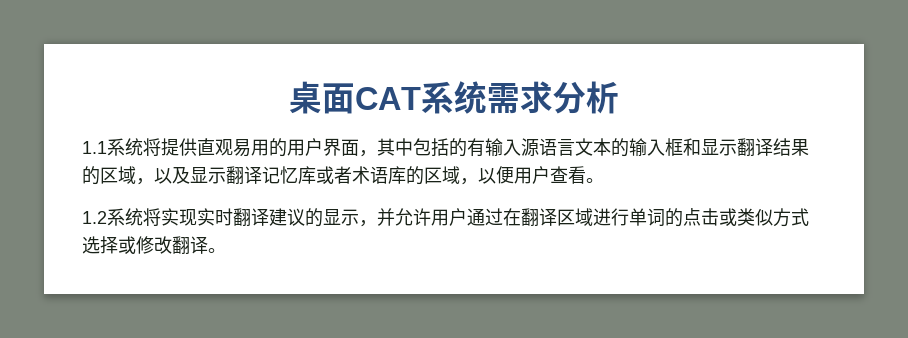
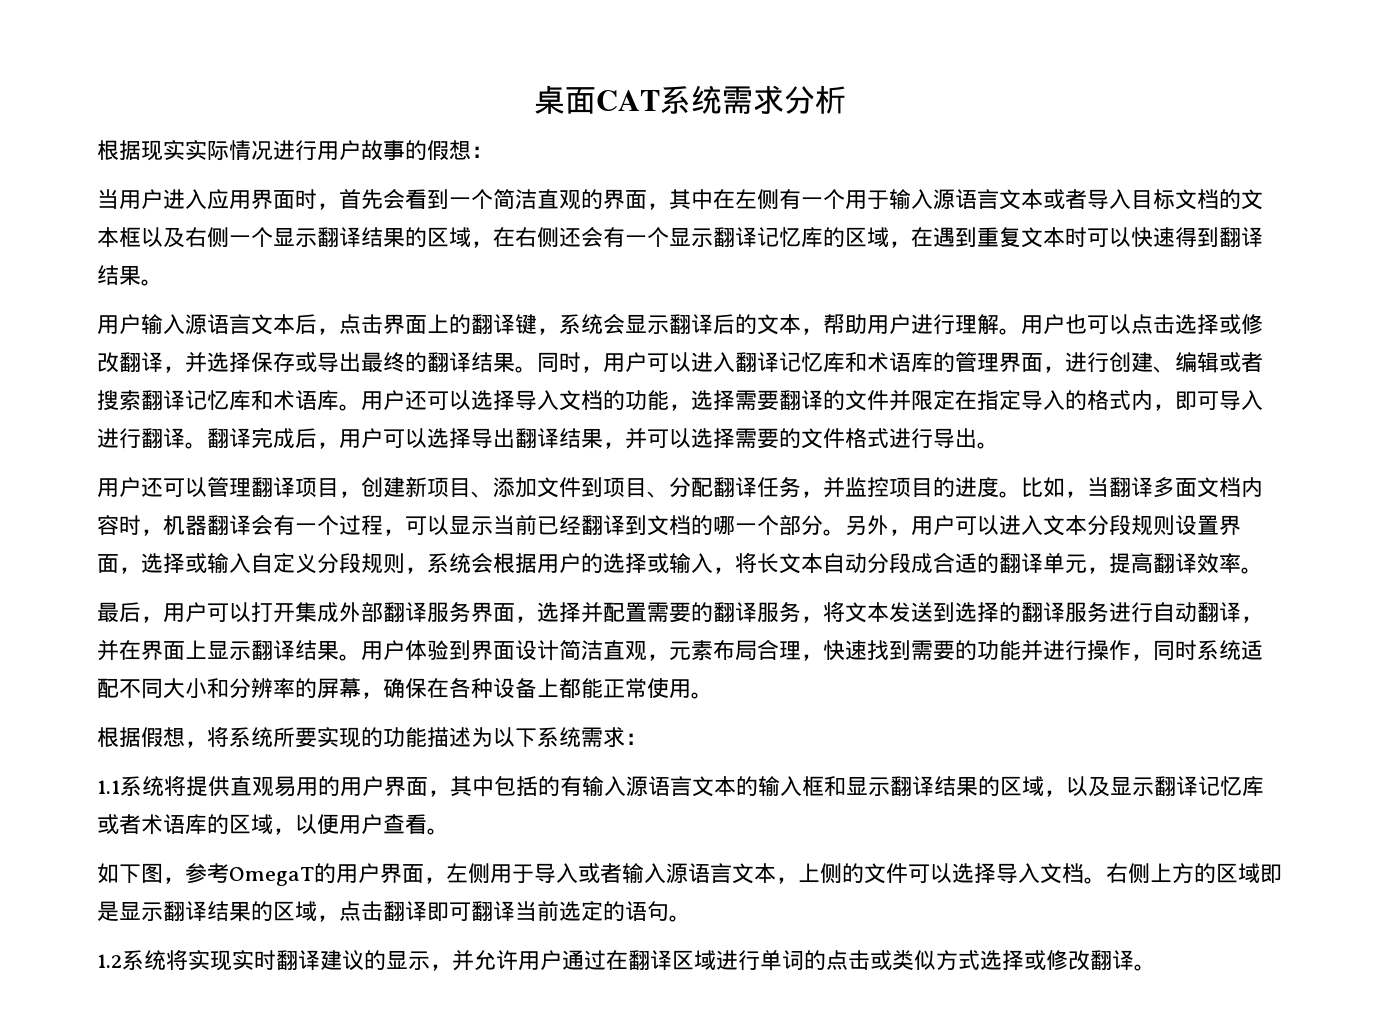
+ 根据现实实际情况进行用户故事的假想：
+ 当用户进入应用界面时，首先会看到一个简洁直观的界面，其中在左侧有一个用于输入源语言文本或者导入目标文档的文本框以及右侧一个显示翻译结果的区域，在右侧还会有一个显示翻译记忆库的区域，在遇到重复文本时可以快速得到翻译结果。
+ 用户输入源语言文本后，点击界面上的翻译键，系统会显示翻译后的文本，帮助用户进行理解。用户也可以点击选择或修改翻译，并选择保存或导出最终的翻译结果。同时，用户可以进入翻译记忆库和术语库的管理界面，进行创建、编辑或者搜索翻译记忆库和术语库。用户还可以选择导入文档的功能，选择需要翻译的文件并限定在指定导入的格式内，即可导入进行翻译。翻译完成后，用户可以选择导出翻译结果，并可以选择需要的文件格式进行导出。
+ 用户还可以管理翻译项目，创建新项目、添加文件到项目、分配翻译任务，并监控项目的进度。比如，当翻译多面文档内容时，机器翻译会有一个过程，可以显示当前已经翻译到文档的哪一个部分。另外，用户可以进入文本分段规则设置界面，选择或输入自定义分段规则，系统会根据用户的选择或输入，将长文本自动分段成合适的翻译单元，提高翻译效率。
+ 最后，用户可以打开集成外部翻译服务界面，选择并配置需要的翻译服务，将文本发送到选择的翻译服务进行自动翻译，并在界面上显示翻译结果。用户体验到界面设计简洁直观，元素布局合理，快速找到需要的功能并进行操作，同时系统适配不同大小和分辨率的屏幕，确保在各种设备上都能正常使用。
+ 根据假想，将系统所要实现的功能描述为以下系统需求：
+ 如下图，参考OmegaT的用户界面，左侧用于导入或者输入源语言文本，上侧的文件可以选择导入文档。右侧上方的区域即是显示翻译结果的区域，点击翻译即可翻译当前选定的语句。

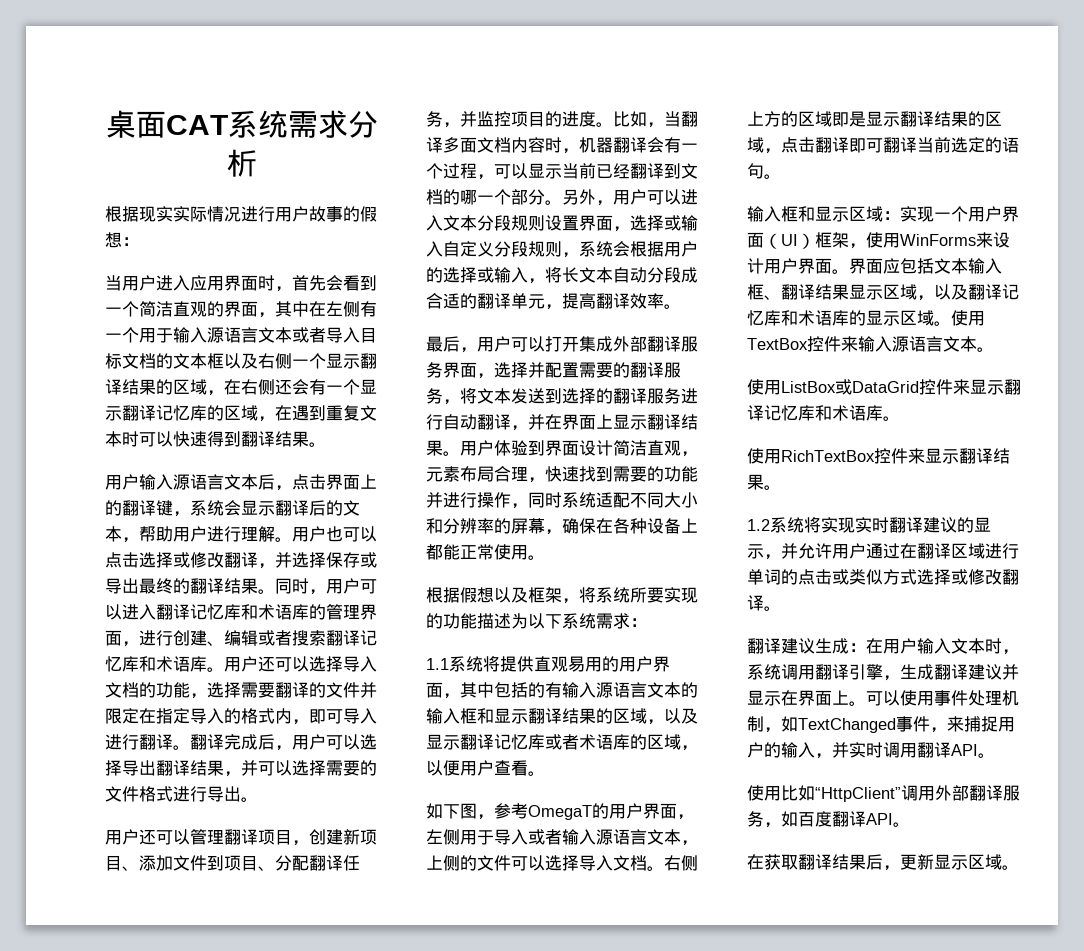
- 根据假想，将系统所要实现的功能描述为以下系统需求：
+ 根据假想以及框架，将系统所要实现的功能描述为以下系统需求：
+ 输入框和显示区域：实现一个用户界面（UI）框架，使用WinForms来设计用户界面。界面应包括文本输入框、翻译结果显示区域，以及翻译记忆库和术语库的显示区域。使用TextBox控件来输入源语言文本。
+ 使用ListBox或DataGrid控件来显示翻译记忆库和术语库。
+ 使用RichTextBox控件来显示翻译结果。
+ 翻译建议生成：在用户输入文本时，系统调用翻译引擎，生成翻译建议并显示在界面上。可以使用事件处理机制，如TextChanged事件，来捕捉用户的输入，并实时调用翻译API。
+ 使用比如“HttpClient”调用外部翻译服务，如百度翻译API。
+ 在获取翻译结果后，更新显示区域。

